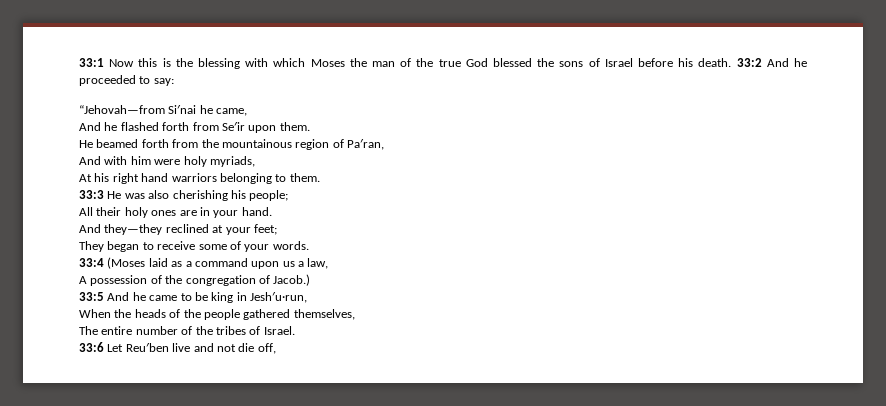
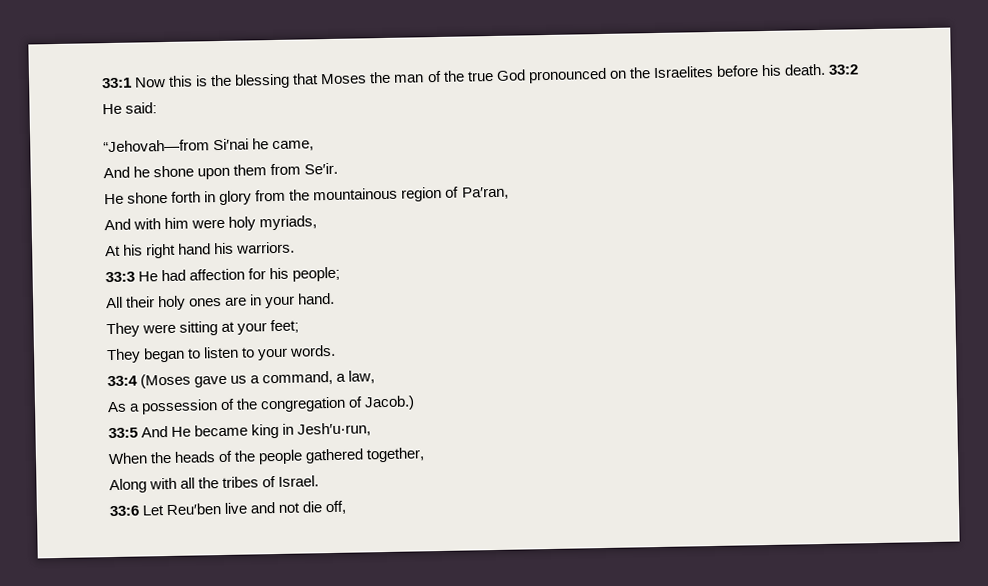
- 33:1 Now this is the blessing with which Moses the man of the true God blessed the sons of Israel before his death. 33:2 And he proceeded to say:
+ 33:1 Now this is the blessing that Moses the man of the true God pronounced on the Israelites before his death. 33:2 He said:
- And he flashed forth from Se′ir upon them.
- He beamed forth from the mountainous region of Pa′ran,
+ And he shone upon them from Se′ir.
+ He shone forth in glory from the mountainous region of Pa′ran,
- At his right hand warriors belonging to them.
+ At his right hand his warriors.
- 33:3 He was also cherishing his people;
+ 33:3 He had affection for his people;
- And they—they reclined at your feet;
+ They were sitting at your feet;
- They began to receive some of your words.
+ They began to listen to your words.
- 33:4 (Moses laid as a command upon us a law,
+ 33:4 (Moses gave us a command, a law,
- A possession of the congregation of Jacob.)
+ As a possession of the congregation of Jacob.)
- 33:5 And he came to be king in Jesh′u·run,
+ 33:5 And He became king in Jesh′u·run,
- When the heads of the people gathered themselves,
- The entire number of the tribes of Israel.
+ When the heads of the people gathered together,
+ Along with all the tribes of Israel.

